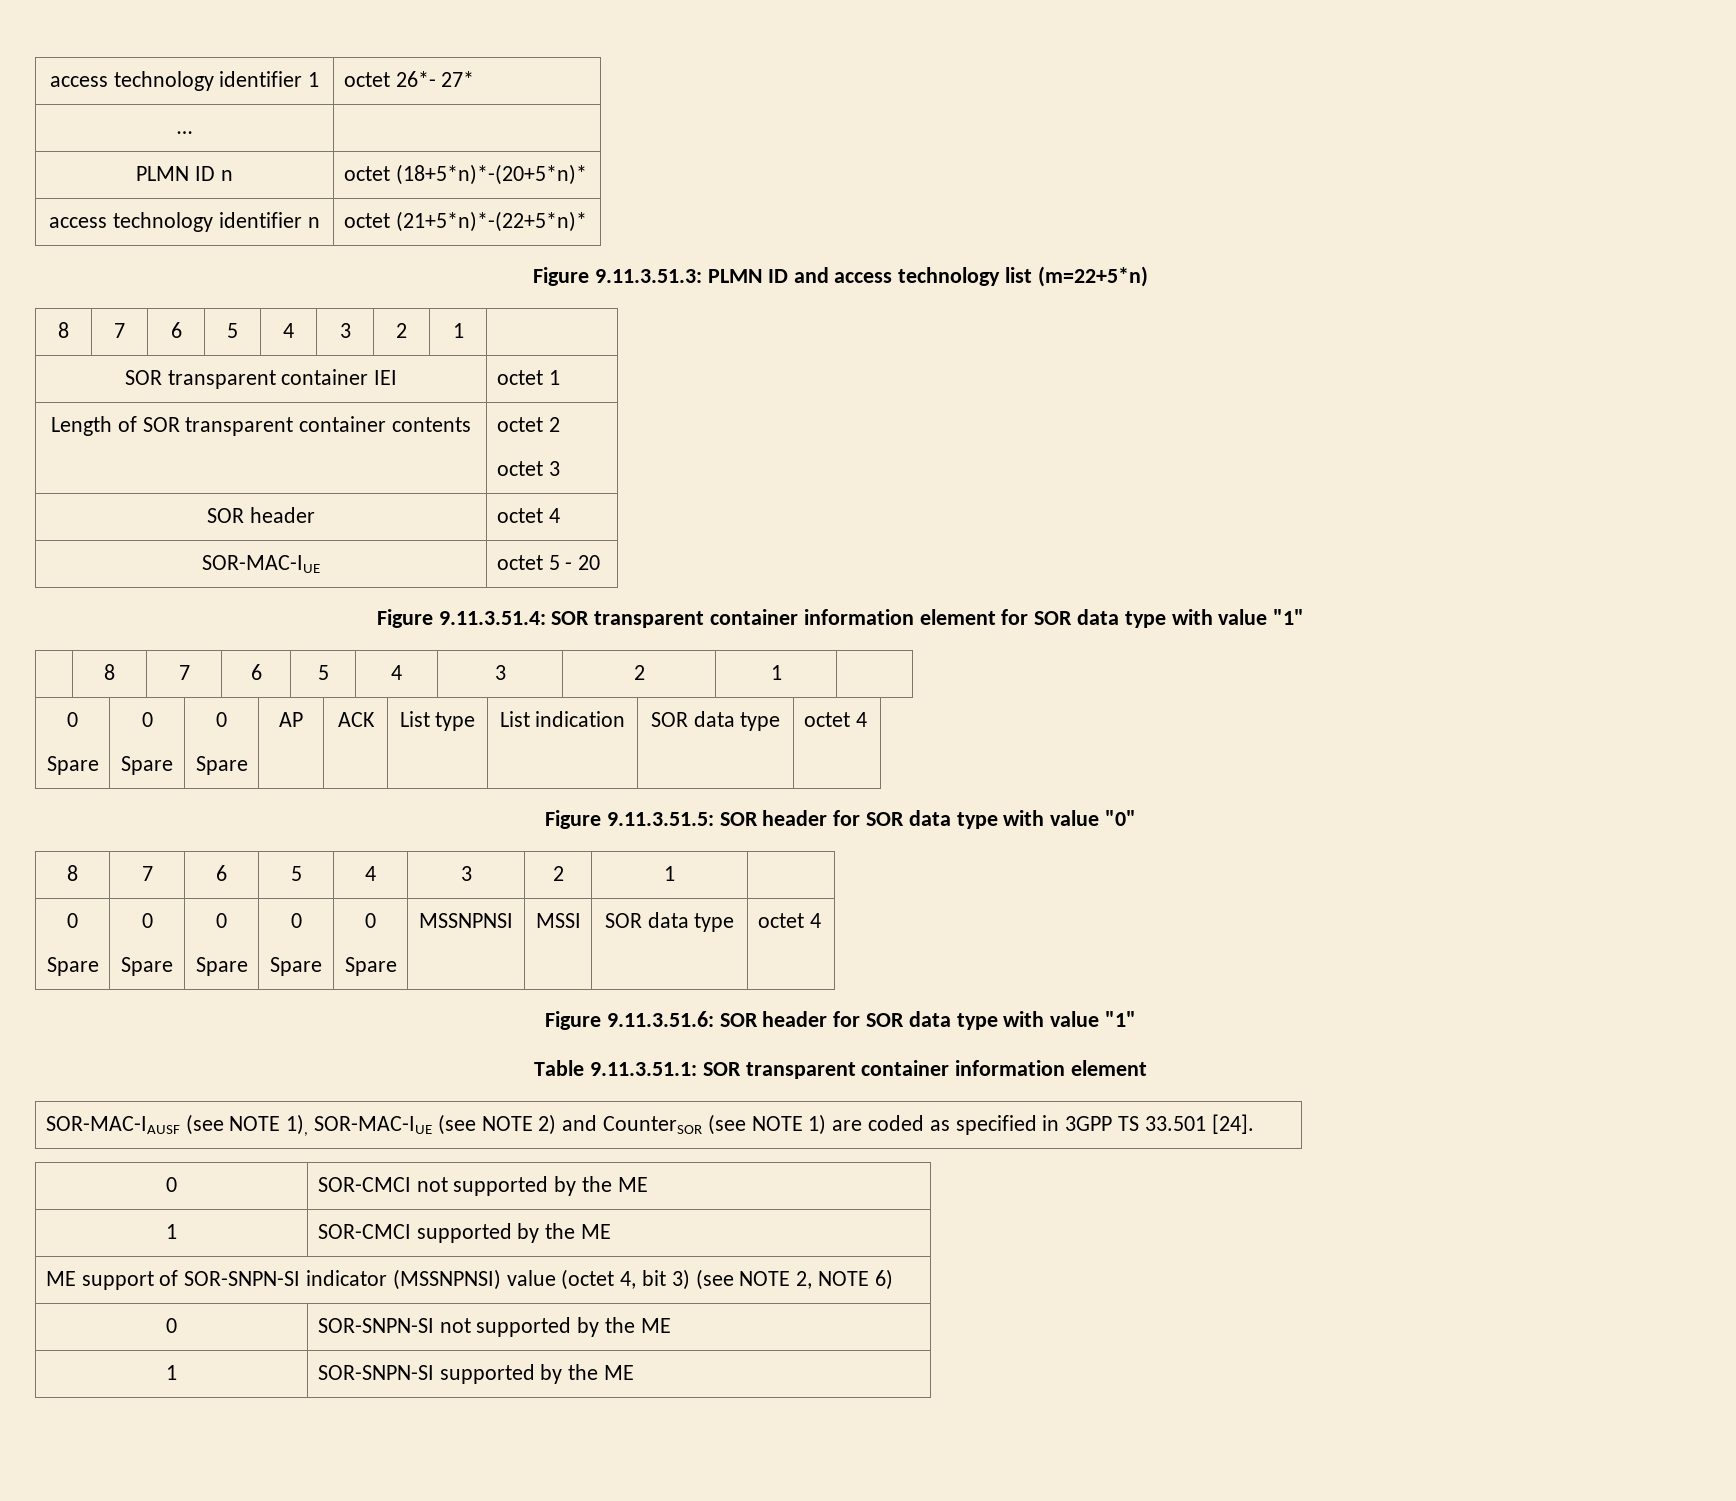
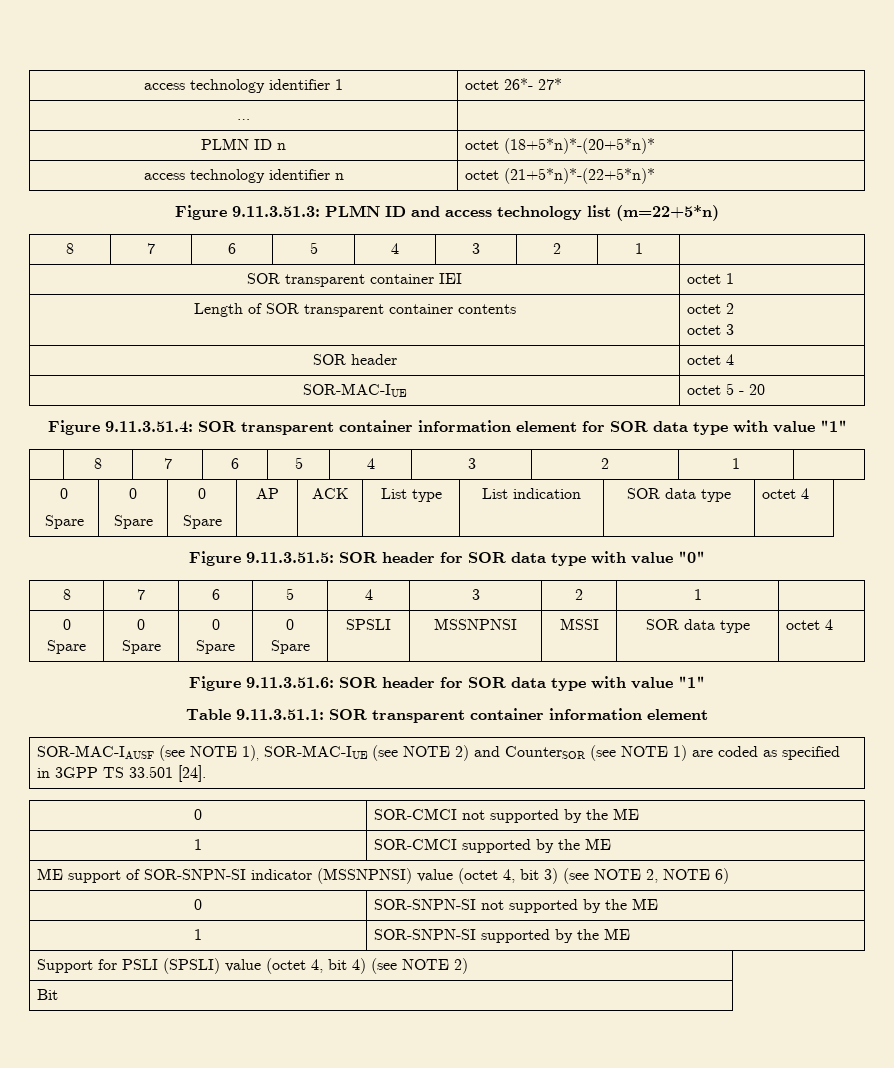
  Figure 9.11.3.51.5: SOR header for SOR data type with value "0"
  8 | 7 | 6 | 5 | 4 | 3 | 2 | 1 |
  0
  Spare | 0
  Spare | 0
  Spare | 0
- Spare | 0
- Spare | MSSNPNSI | MSSI | SOR data type | octet 4
+ Spare | SPSLI | MSSNPNSI | MSSI | SOR data type | octet 4
+ Support for PSLI (SPSLI) value (octet 4, bit 4) (see NOTE 2)
+ Bit

